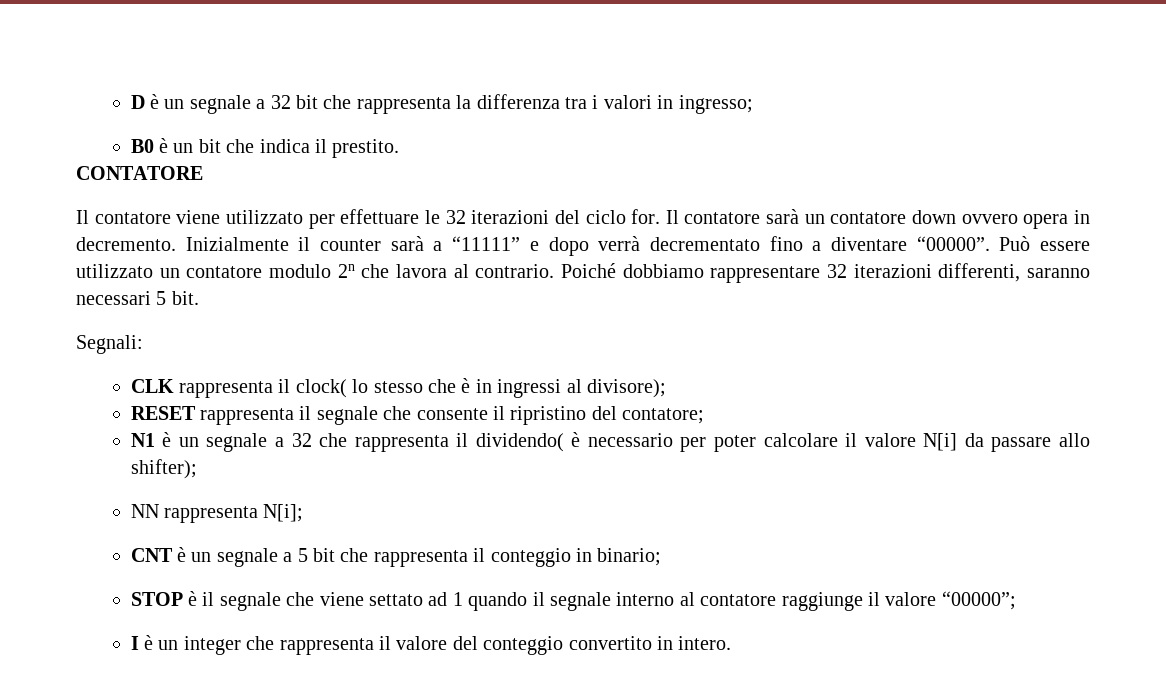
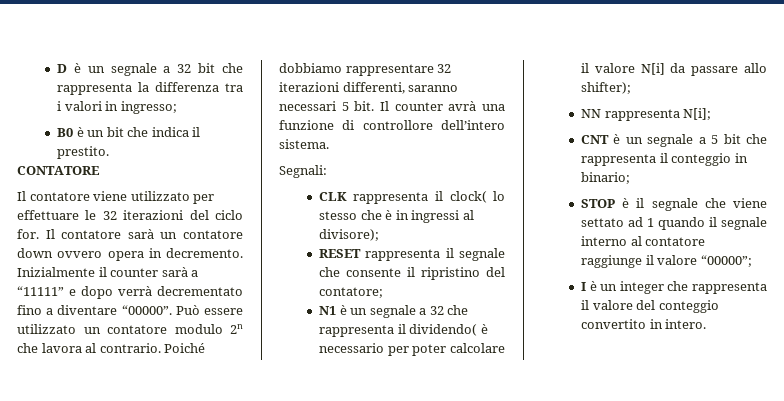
+ Il counter avrà una funzione di controllore dell’intero sistema.

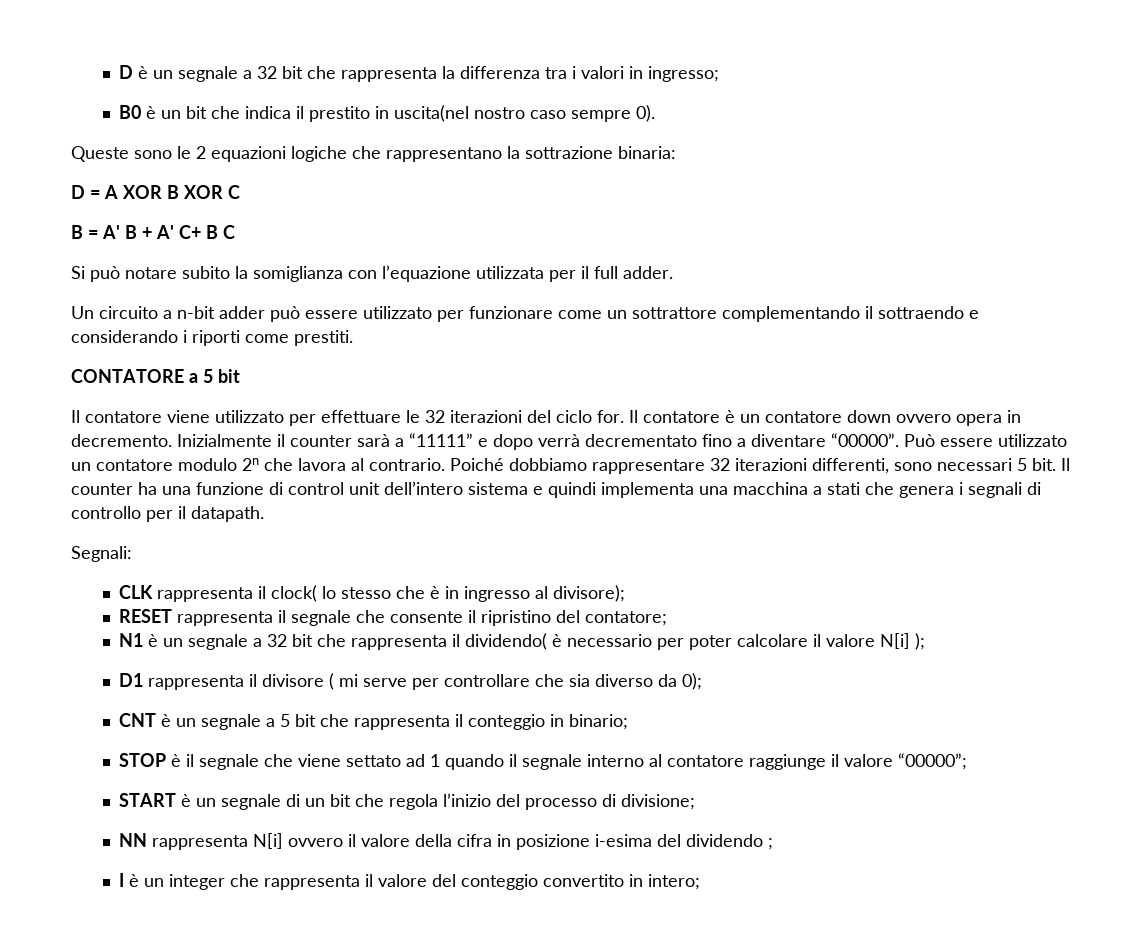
- B0 è un bit che indica il prestito.
- CONTATORE
+ B0 è un bit che indica il prestito in uscita(nel nostro caso sempre 0).
+ Queste sono le 2 equazioni logiche che rappresentano la sottrazione binaria:
+ D = A XOR B XOR C
+ B = A' B + A' C+ B C
+ Si può notare subito la somiglianza con l’equazione utilizzata per il full adder.
+ Un circuito a n-bit adder può essere utilizzato per funzionare come un sottrattore complementando il sottraendo e considerando i riporti come prestiti.
+ CONTATORE a 5 bit
- Il contatore sarà un contatore down ovvero opera in decremento.
+ Il contatore è un contatore down ovvero opera in decremento.
- Poiché dobbiamo rappresentare 32 iterazioni differenti, saranno necessari 5 bit.
+ Poiché dobbiamo rappresentare 32 iterazioni differenti, sono necessari 5 bit.
- Il counter avrà una funzione di controllore dell’intero sistema.
+ Il counter ha una funzione di control unit dell’intero sistema e quindi implementa una macchina a stati che genera i segnali di controllo per il datapath.
- CLK rappresenta il clock( lo stesso che è in ingressi al divisore);
+ CLK rappresenta il clock( lo stesso che è in ingresso al divisore);
- N1 è un segnale a 32 che rappresenta il dividendo( è necessario per poter calcolare il valore N[i] da passare allo shifter);
- NN rappresenta N[i];
+ N1 è un segnale a 32 bit che rappresenta il dividendo( è necessario per poter calcolare il valore N[i] );
+ D1 rappresenta il divisore ( mi serve per controllare che sia diverso da 0);
+ START è un segnale di un bit che regola l’inizio del processo di divisione;
+ NN rappresenta N[i] ovvero il valore della cifra in posizione i-esima del dividendo ;
- I è un integer che rappresenta il valore del conteggio convertito in intero.
+ I è un integer che rappresenta il valore del conteggio convertito in intero;

